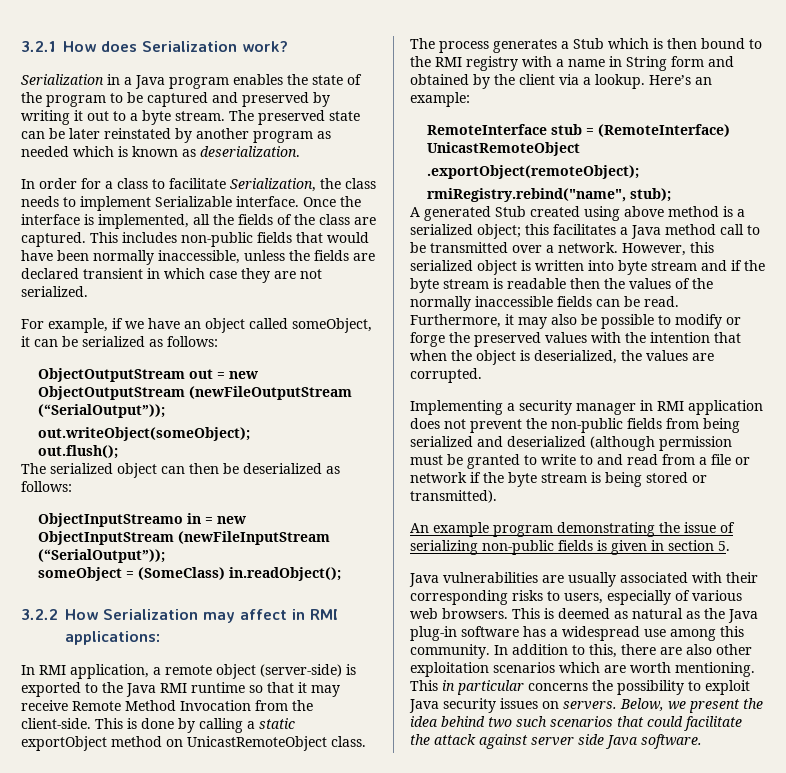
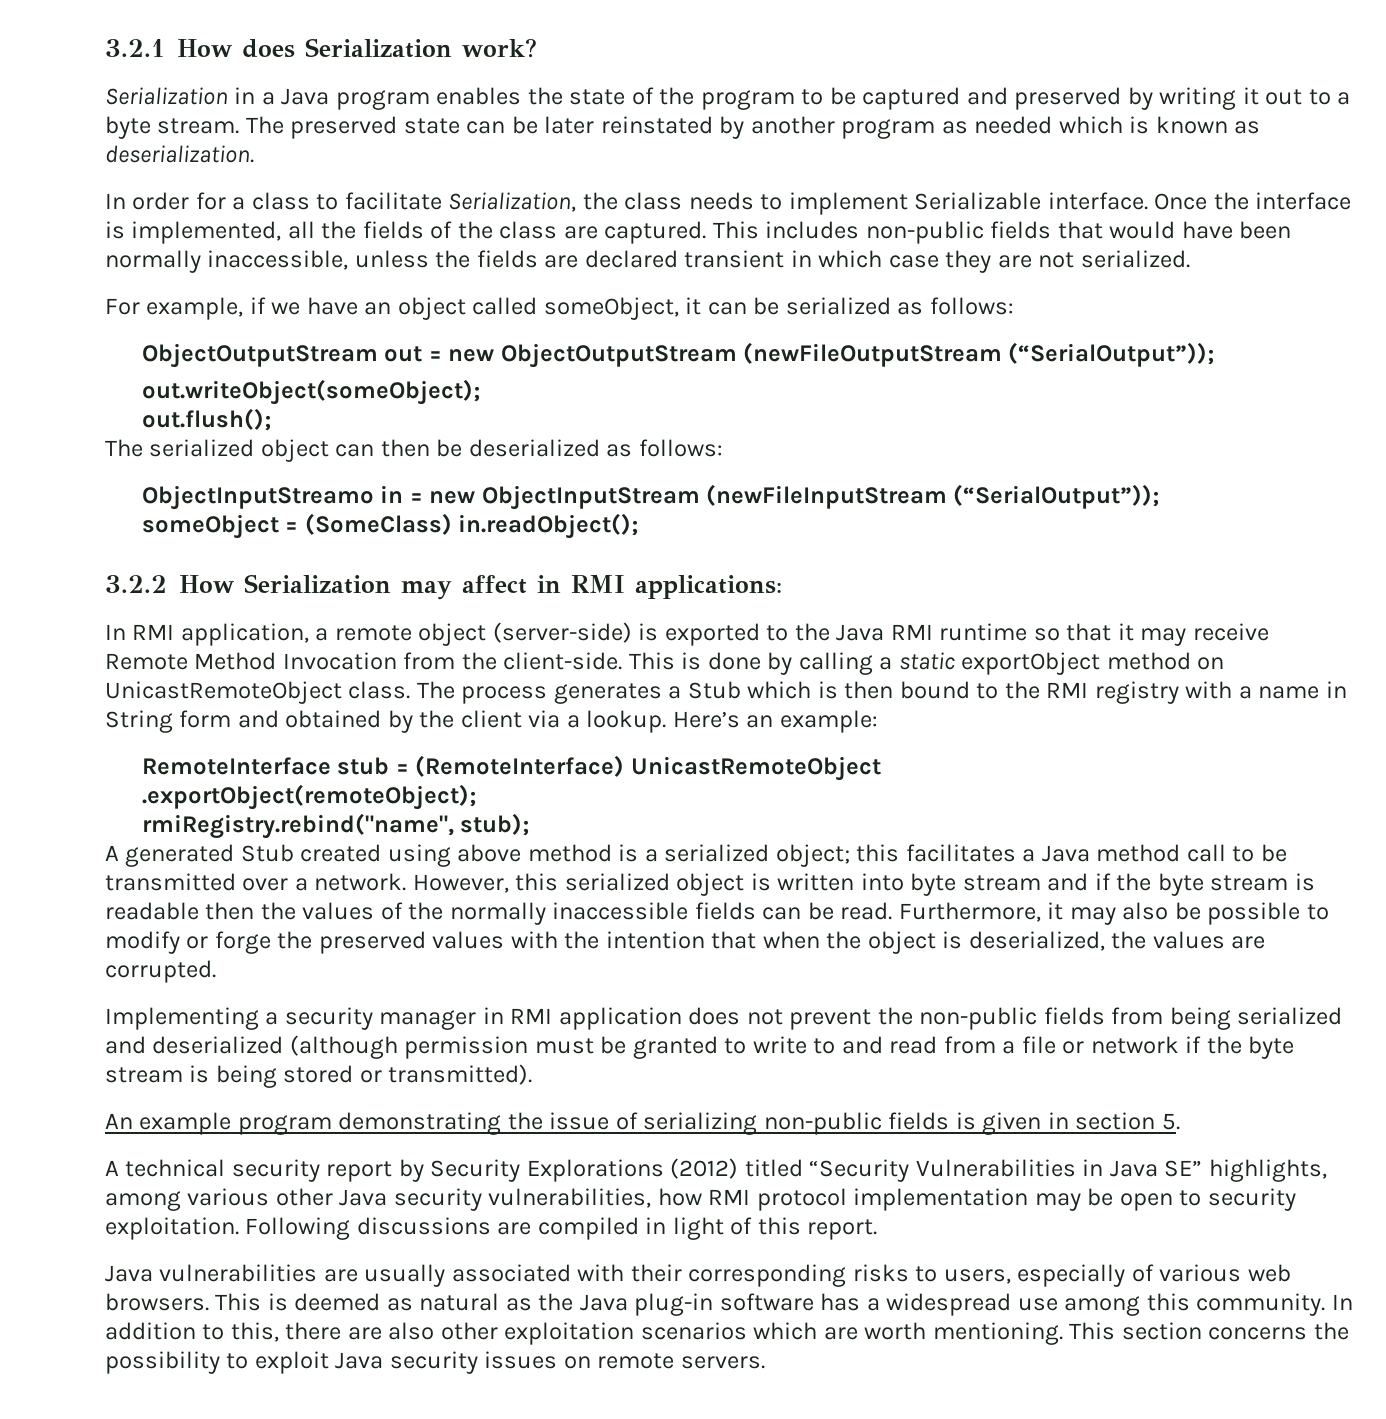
+ A technical security report by Security Explorations (2012) titled “Security Vulnerabilities in Java SE” highlights, among various other Java security vulnerabilities, how RMI protocol implementation may be open to security exploitation. Following discussions are compiled in light of this report.
- This in particular concerns the possibility to exploit Java security issues on servers. Below, we present the idea behind two such scenarios that could facilitate the attack against server side Java software.
+ This section concerns the possibility to exploit Java security issues on remote servers.

